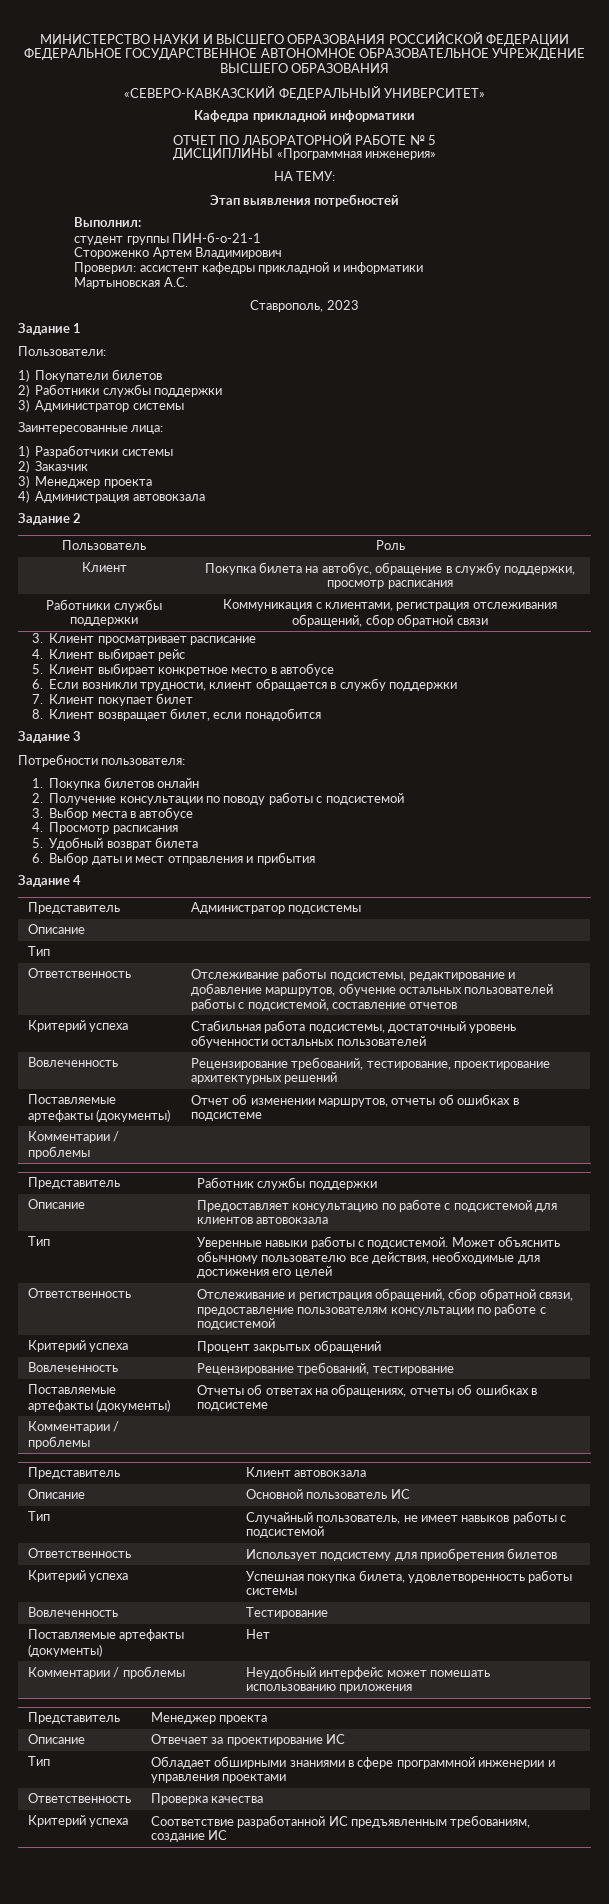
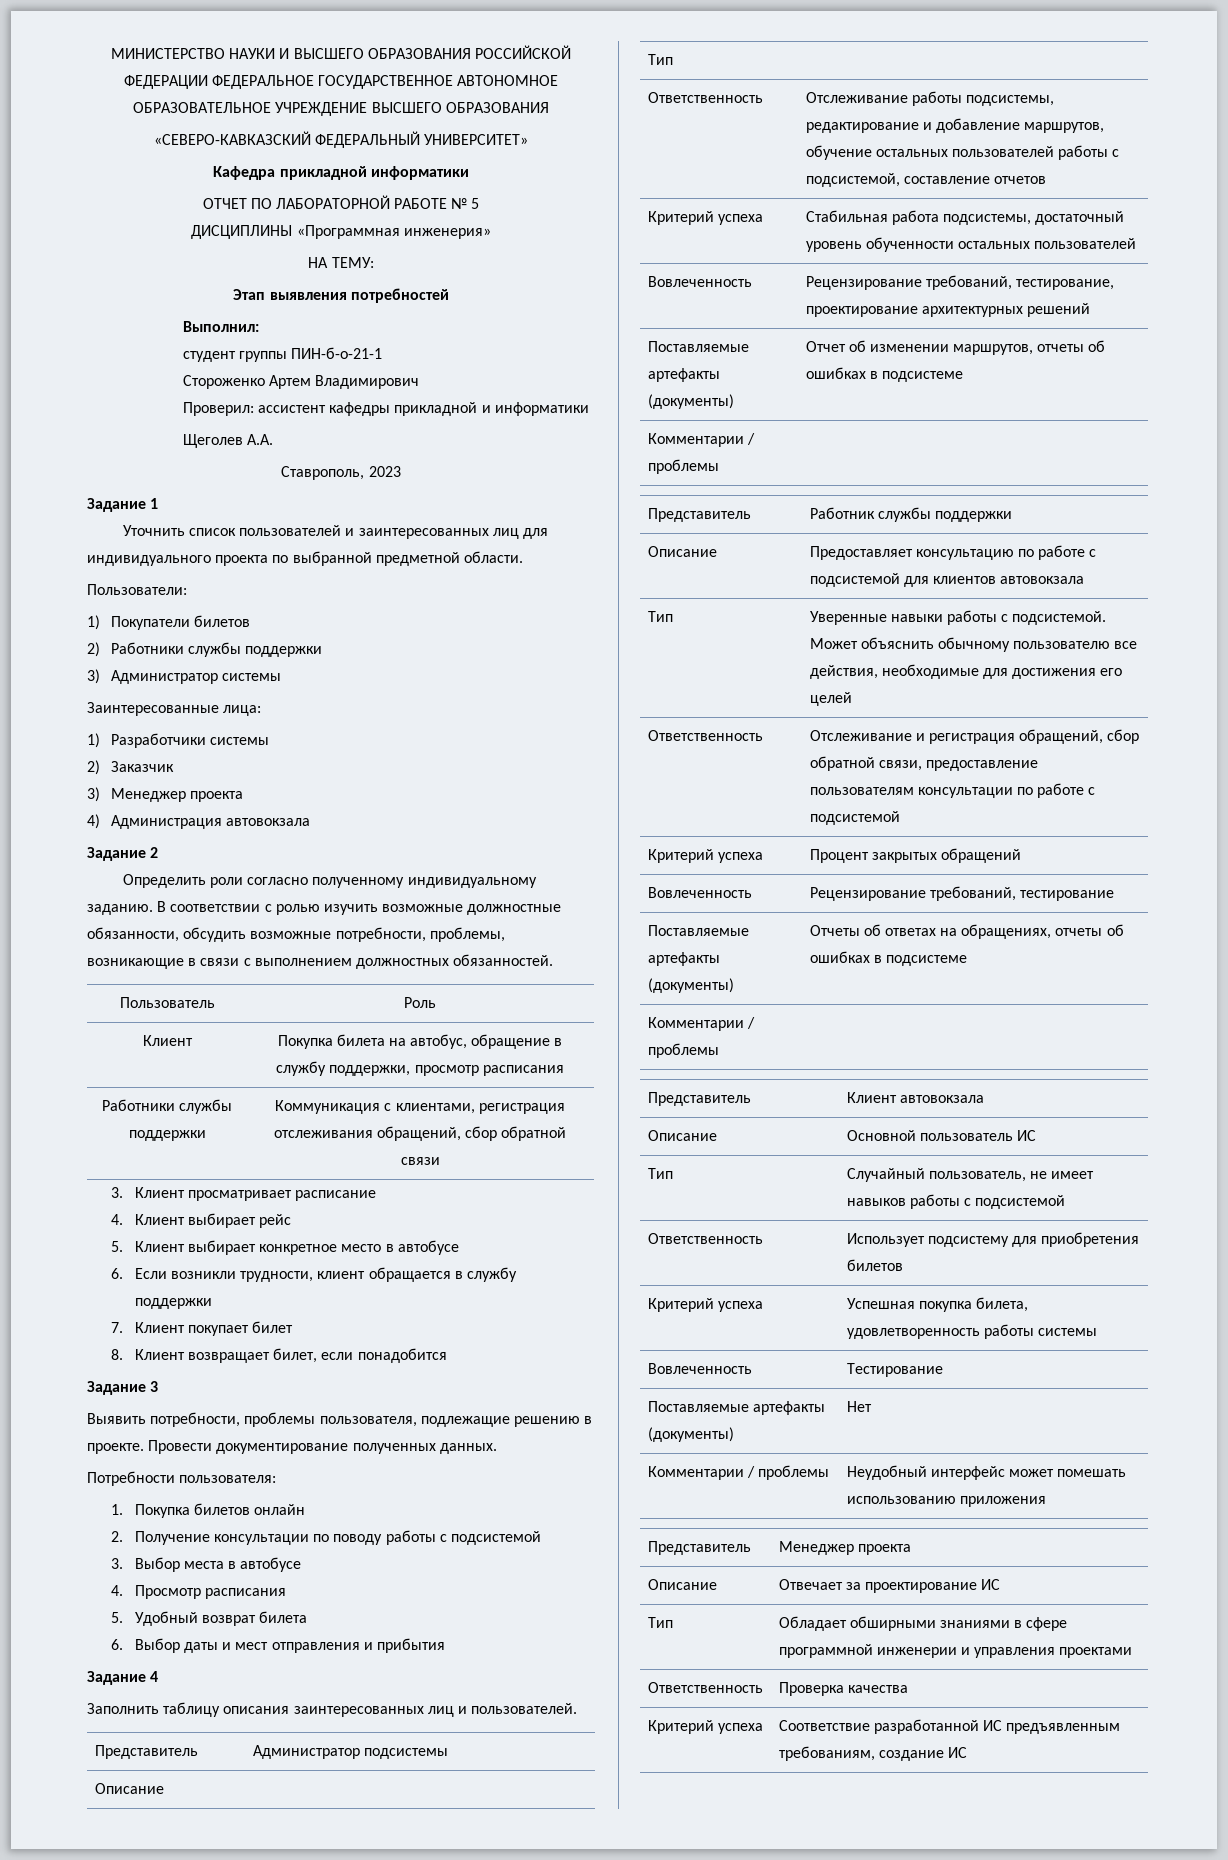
- Мартыновская А.С.
+ Щеголев А.А.
+ Уточнить список пользователей и заинтересованных лиц для индивидуального проекта по выбранной предметной области.
+ Определить роли согласно полученному индивидуальному заданию. В соответствии с ролью изучить возможные должностные обязанности, обсудить возможные потребности, проблемы, возникающие в связи с выполнением должностных обязанностей.
+ Выявить потребности, проблемы пользователя, подлежащие решению в проекте. Провести документирование полученных данных.
+ Заполнить таблицу описания заинтересованных лиц и пользователей.

